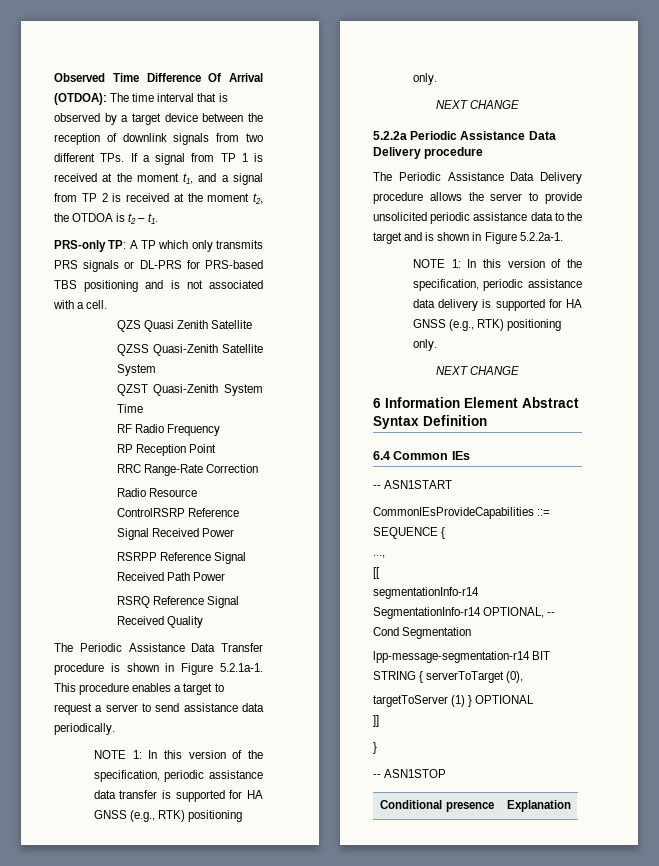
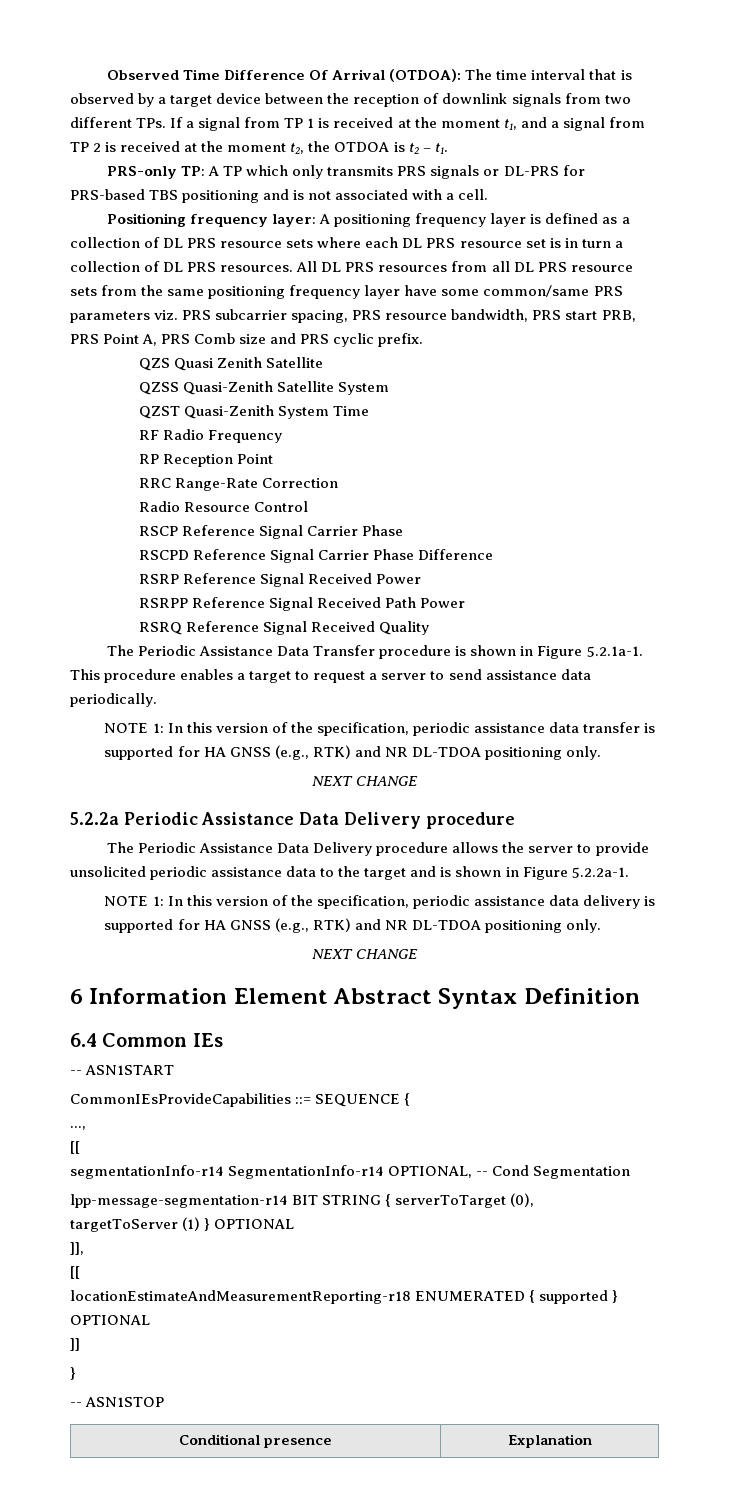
+ Positioning frequency layer: A positioning frequency layer is defined as a collection of DL PRS resource sets where each DL PRS resource set is in turn a collection of DL PRS resources. All DL PRS resources from all DL PRS resource sets from the same positioning frequency layer have some common/same PRS parameters viz. PRS subcarrier spacing, PRS resource bandwidth, PRS start PRB, PRS Point A, PRS Comb size and PRS cyclic prefix.
- Radio Resource ControlRSRP Reference Signal Received Power
+ Radio Resource Control
+ RSCP Reference Signal Carrier Phase
+ RSCPD Reference Signal Carrier Phase Difference
+ RSRP Reference Signal Received Power
- NOTE 1: In this version of the specification, periodic assistance data transfer is supported for HA GNSS (e.g., RTK) positioning only.
+ NOTE 1: In this version of the specification, periodic assistance data transfer is supported for HA GNSS (e.g., RTK) and NR DL-TDOA positioning only.
- NOTE 1: In this version of the specification, periodic assistance data delivery is supported for HA GNSS (e.g., RTK) positioning only.
+ NOTE 1: In this version of the specification, periodic assistance data delivery is supported for HA GNSS (e.g., RTK) and NR DL-TDOA positioning only.
+ ]],
+ [[
+ locationEstimateAndMeasurementReporting-r18 ENUMERATED { supported } OPTIONAL

